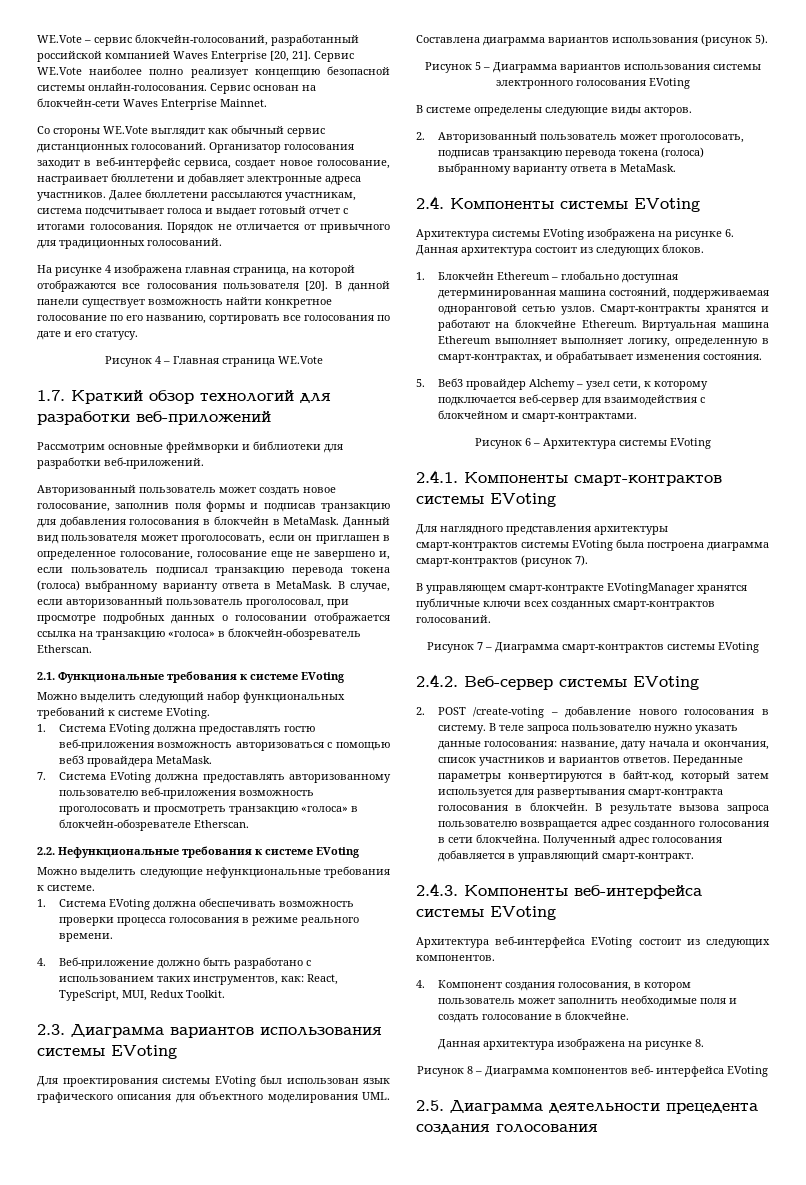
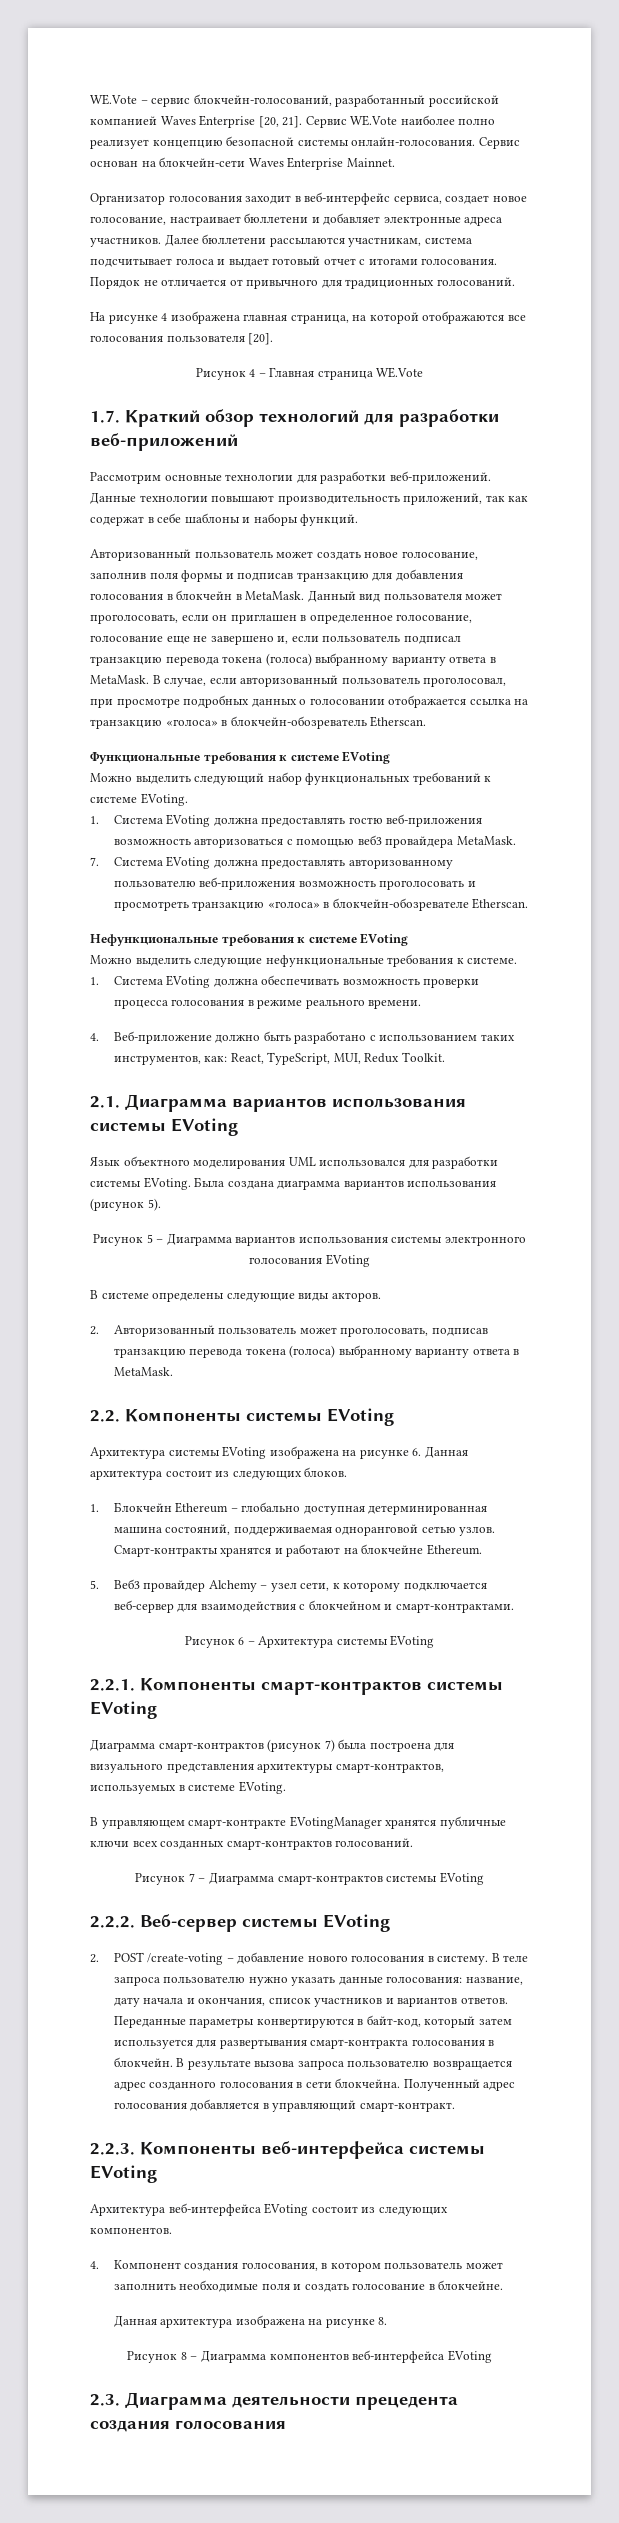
- Со стороны WE.Vote выглядит как обычный сервис дистанционных голосований.
- В данной панели существует возможность найти конкретное голосование по его названию, сортировать все голосования по дате и его статусу.
- Рассмотрим основные фреймворки и библиотеки для разработки веб-приложений.
+ Рассмотрим основные технологии для разработки веб-приложений. Данные технологии повышают производительность приложений, так как содержат в себе шаблоны и наборы функций.
- 2.1. Функциональные требования к системе EVoting
+ Функциональные требования к системе EVoting
- 2.2. Нефункциональные требования к системе EVoting
+ Нефункциональные требования к системе EVoting
- 2.3. Диаграмма вариантов использования системы EVoting
+ 2.1. Диаграмма вариантов использования системы EVoting
- Для проектирования системы EVoting был использован язык графического описания для объектного моделирования UML. Составлена диаграмма вариантов использования (рисунок 5).
+ Язык объектного моделирования UML использовался для разработки системы EVoting. Была создана диаграмма вариантов использования (рисунок 5).
- 2.4. Компоненты системы EVoting
+ 2.2. Компоненты системы EVoting
- Виртуальная машина Ethereum выполняет выполняет логику, определенную в смарт-контрактах, и обрабатывает изменения состояния.
- 2.4.1. Компоненты смарт-контрактов системы EVoting
+ 2.2.1. Компоненты смарт-контрактов системы EVoting
- Для наглядного представления архитектуры смарт-контрактов системы EVoting была построена диаграмма смарт-контрактов (рисунок 7).
+ Диаграмма смарт-контрактов (рисунок 7) была построена для визуального представления архитектуры смарт-контрактов, используемых в системе EVoting.
- 2.4.2. Веб-сервер системы EVoting
+ 2.2.2. Веб-сервер системы EVoting
- 2.4.3. Компоненты веб-интерфейса системы EVoting
+ 2.2.3. Компоненты веб-интерфейса системы EVoting
- Рисунок 8 – Диаграмма компонентов веб- интерфейса EVoting
- 2.5. Диаграмма деятельности прецедента создания голосования
+ Рисунок 8 – Диаграмма компонентов веб-интерфейса EVoting
+ 2.3. Диаграмма деятельности прецедента создания голосования

